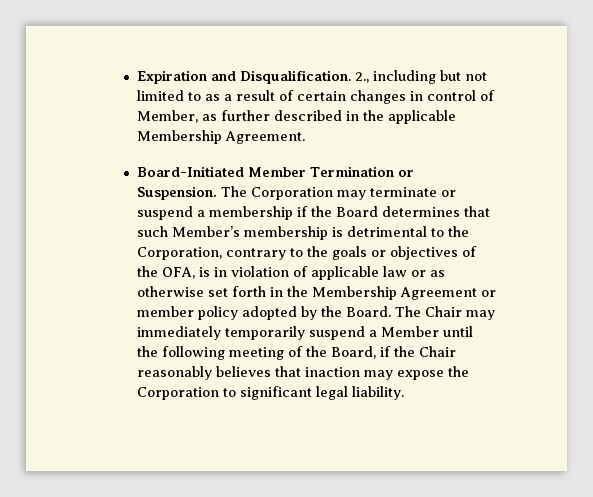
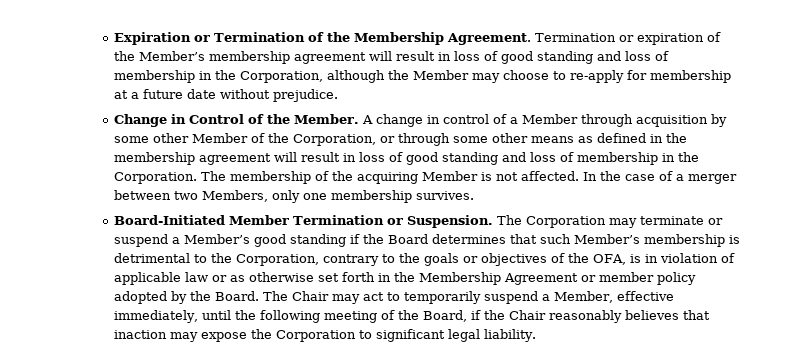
- Expiration and Disqualification. 2., including but not limited to as a result of certain changes in control of Member, as further described in the applicable Membership Agreement.
+ Expiration or Termination of the Membership Agreement. Termination or expiration of the Member’s membership agreement will result in loss of good standing and loss of membership in the Corporation, although the Member may choose to re-apply for membership at a future date without prejudice.
+ Change in Control of the Member. A change in control of a Member through acquisition by some other Member of the Corporation, or through some other means as defined in the membership agreement will result in loss of good standing and loss of membership in the Corporation. The membership of the acquiring Member is not affected. In the case of a merger between two Members, only one membership survives.
- The Corporation may terminate or suspend a membership if the Board determines that such Member’s membership is detrimental to the Corporation, contrary to the goals or objectives of the OFA, is in violation of applicable law or as otherwise set forth in the Membership Agreement or member policy adopted by the Board.
+ The Corporation may terminate or suspend a Member’s good standing if the Board determines that such Member’s membership is detrimental to the Corporation, contrary to the goals or objectives of the OFA, is in violation of applicable law or as otherwise set forth in the Membership Agreement or member policy adopted by the Board.
- The Chair may immediately temporarily suspend a Member until the following meeting of the Board, if the Chair reasonably believes that inaction may expose the Corporation to significant legal liability.
+ The Chair may act to temporarily suspend a Member, effective immediately, until the following meeting of the Board, if the Chair reasonably believes that inaction may expose the Corporation to significant legal liability.

